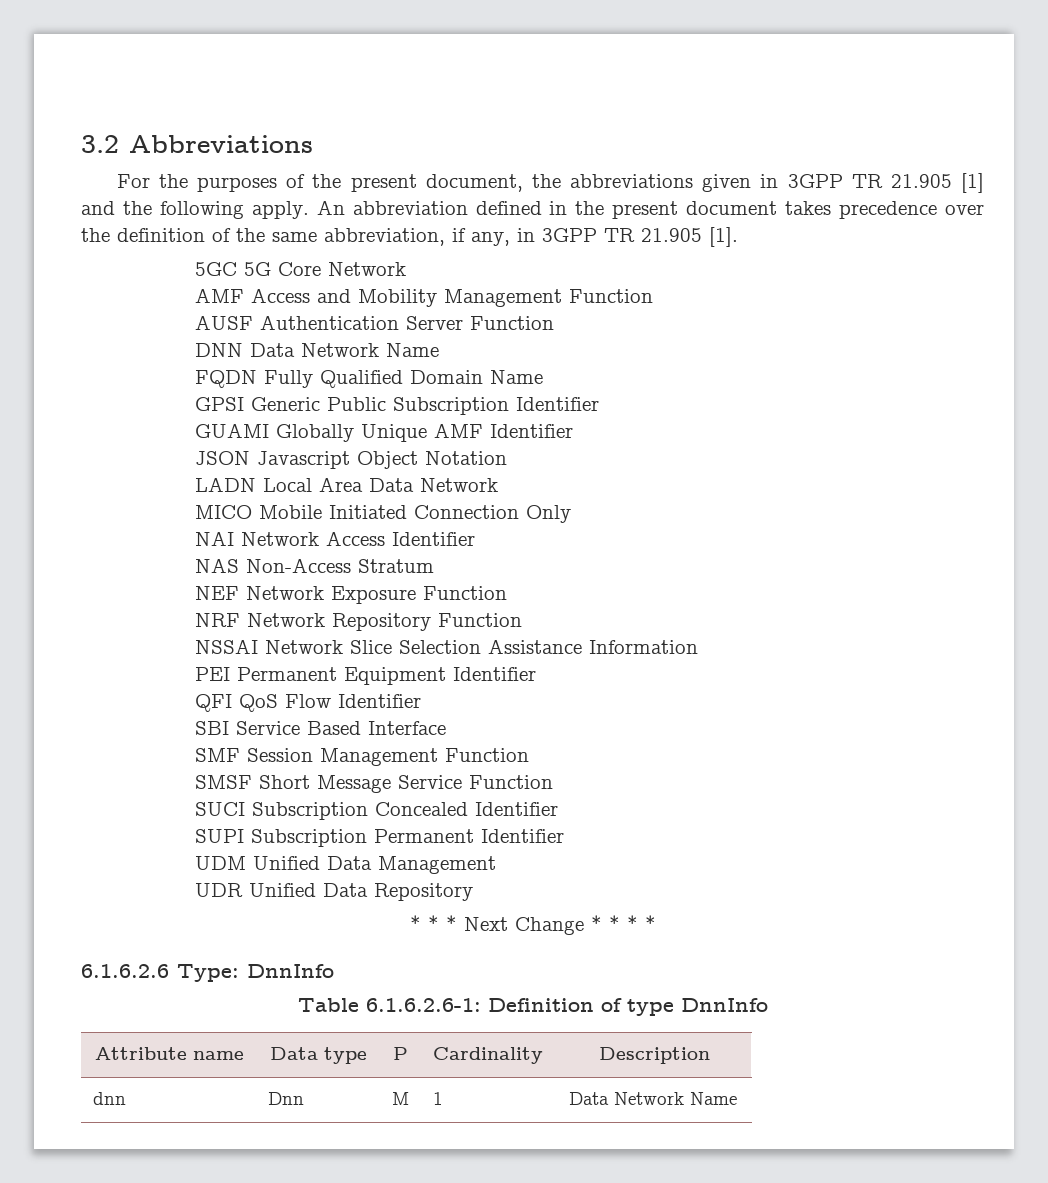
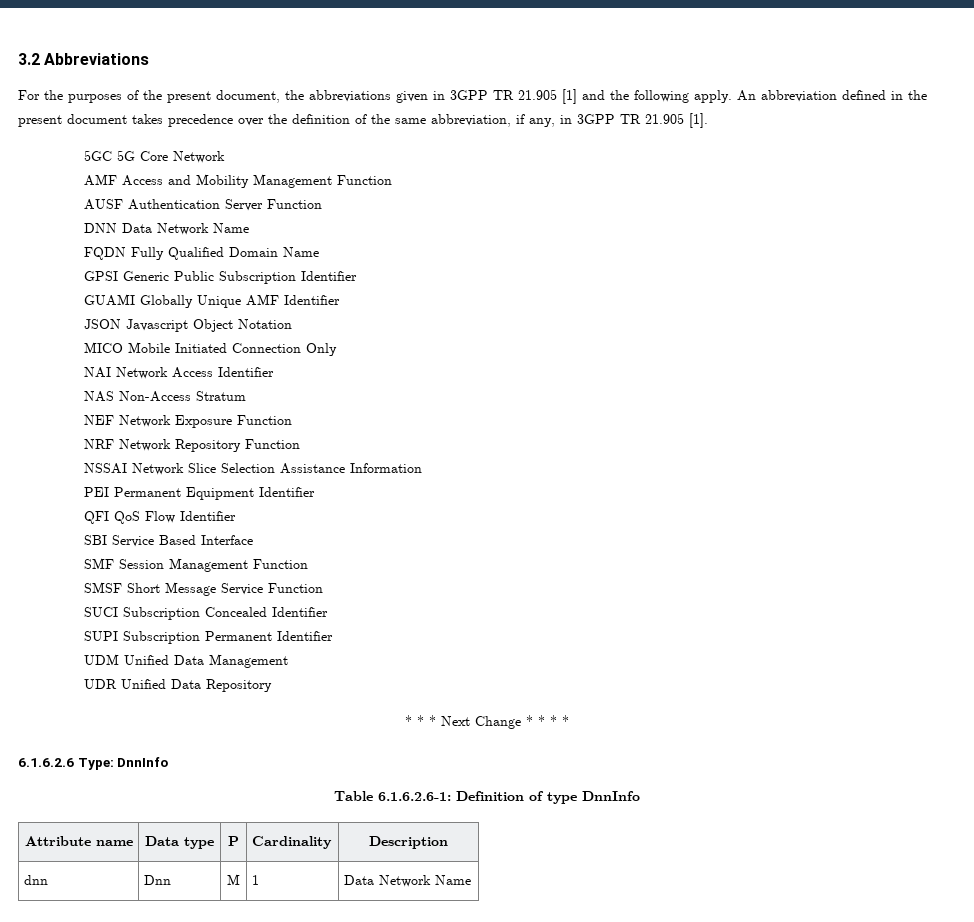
- LADN Local Area Data Network

